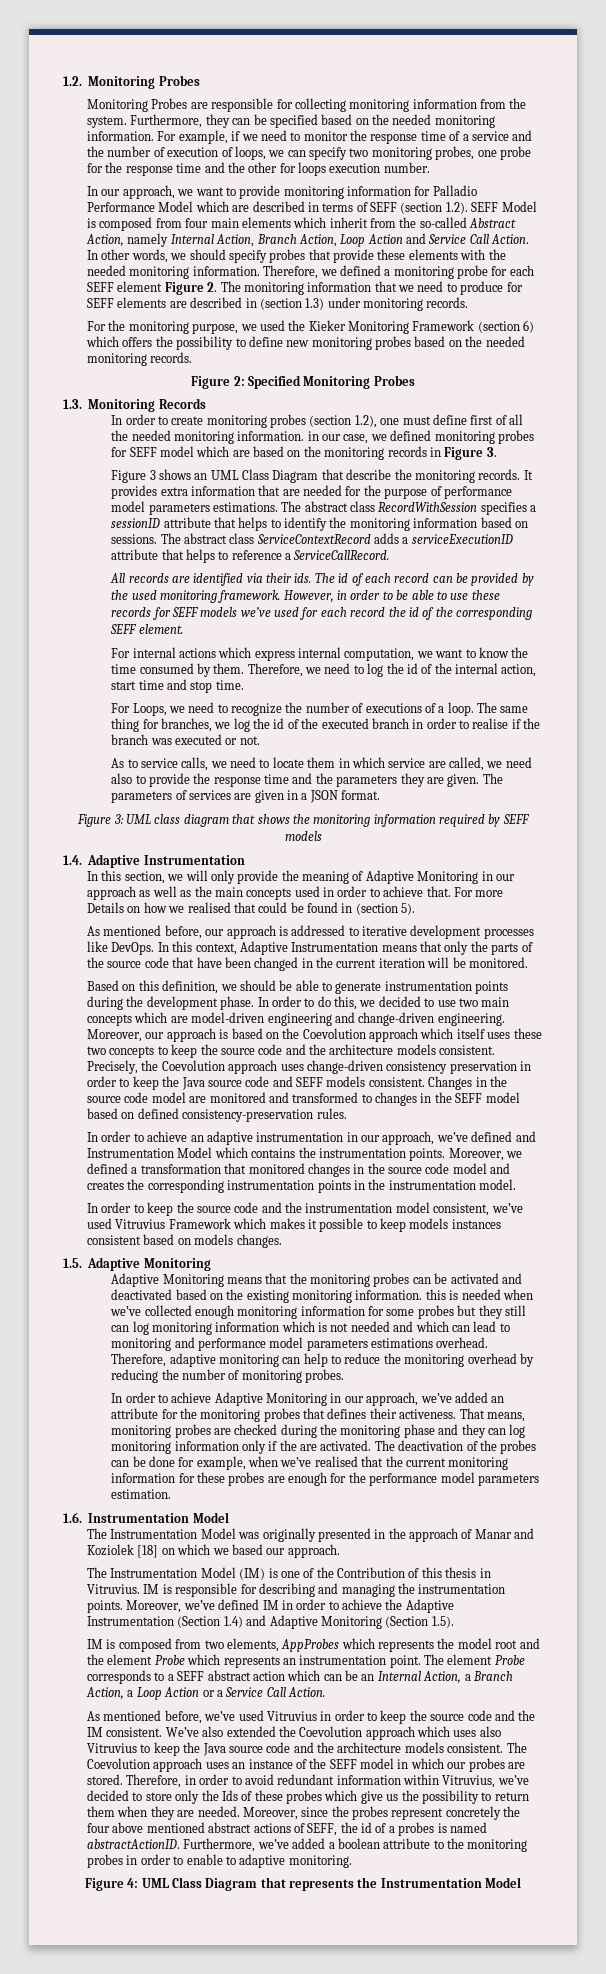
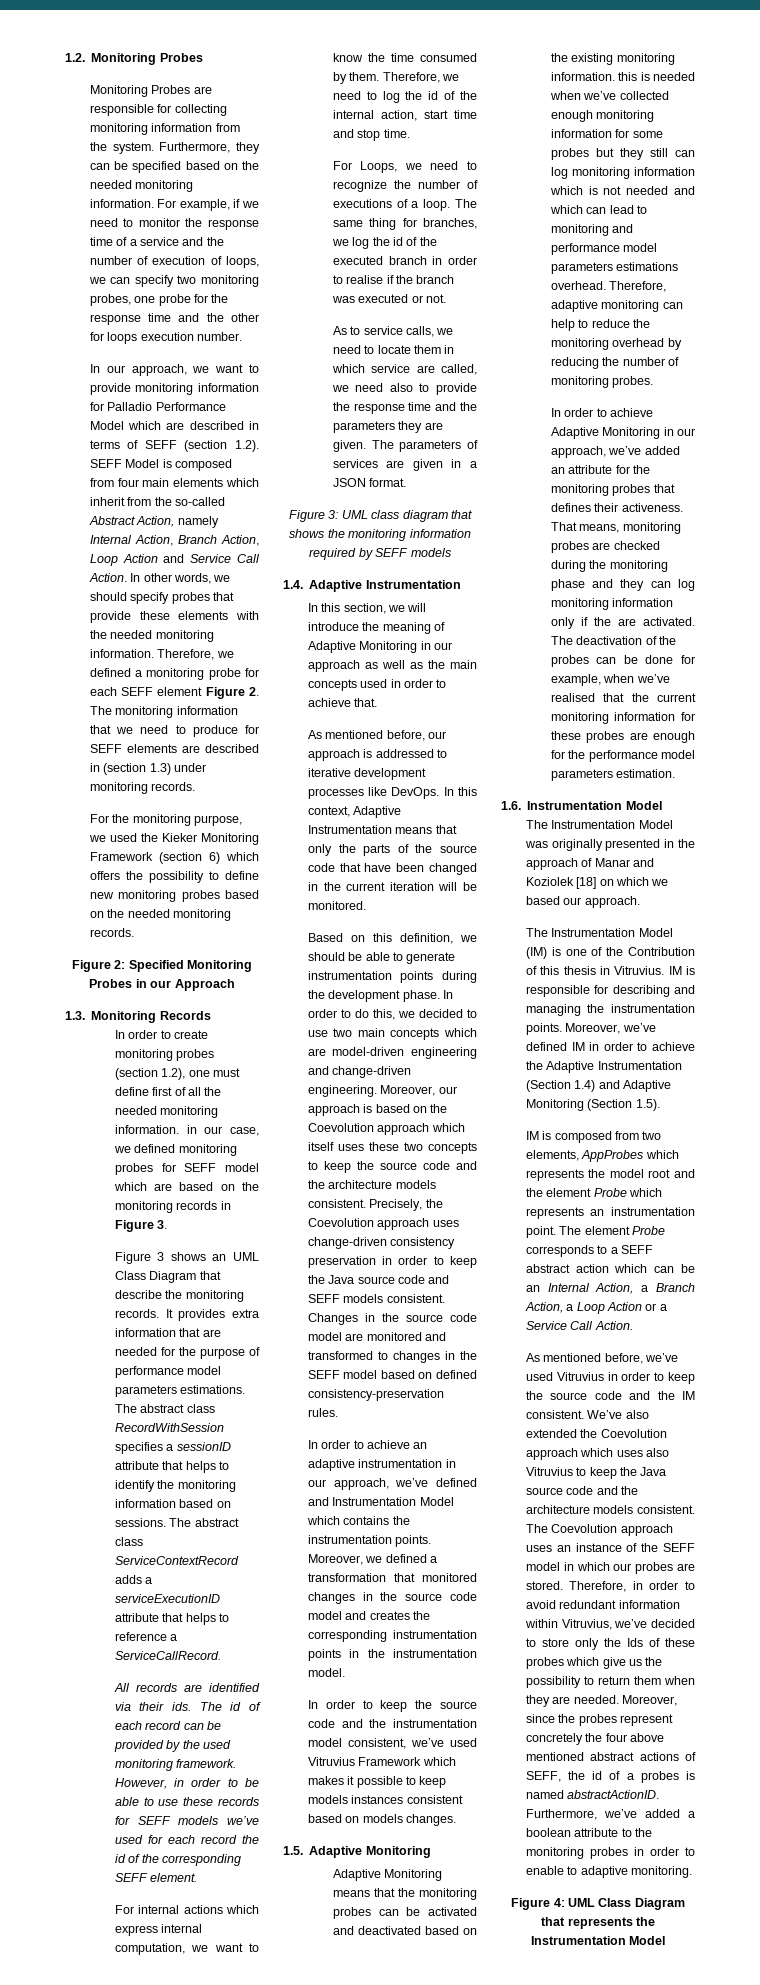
- Figure 2: Specified Monitoring Probes
+ Figure 2: Specified Monitoring Probes in our Approach
- In this section, we will only provide the meaning of Adaptive Monitoring in our approach as well as the main concepts used in order to achieve that. For more Details on how we realised that could be found in (section 5).
+ In this section, we will introduce the meaning of Adaptive Monitoring in our approach as well as the main concepts used in order to achieve that.

